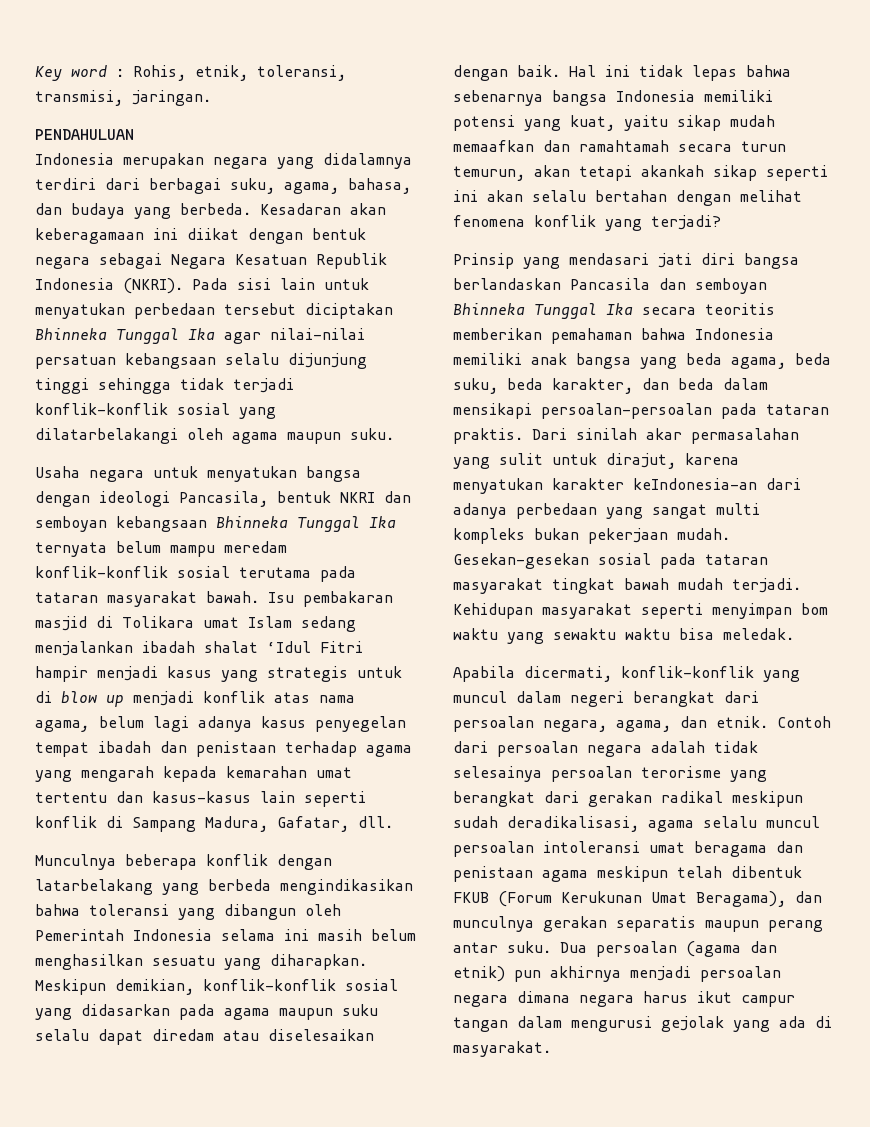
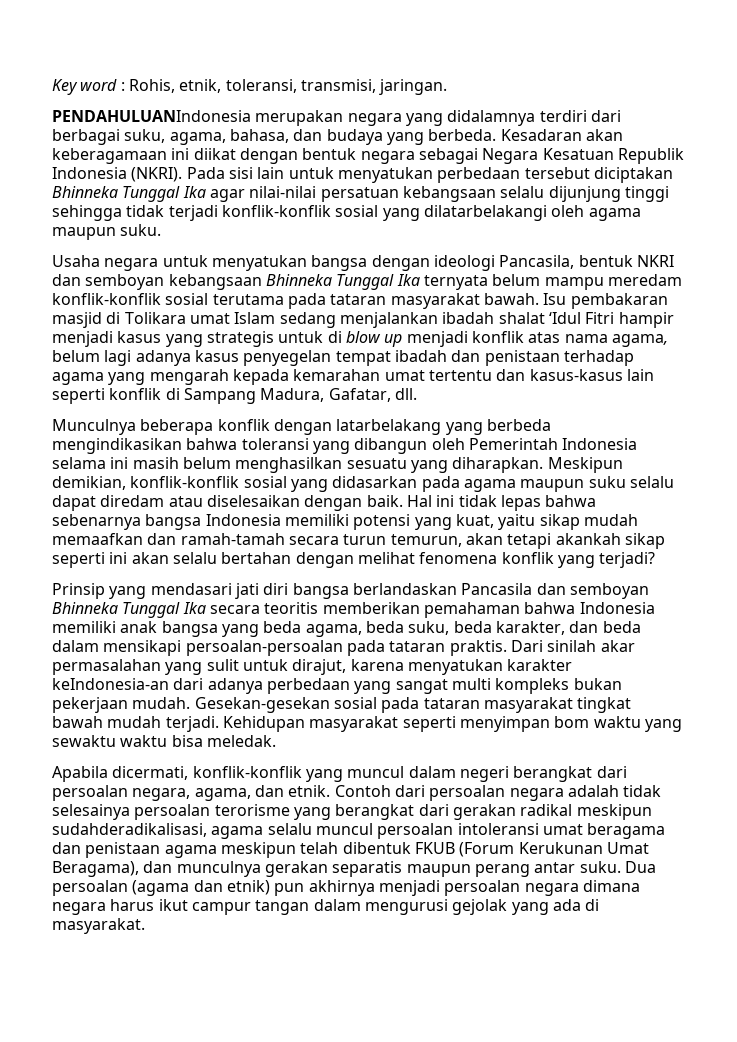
- PENDAHULUAN
- Indonesia merupakan negara yang didalamnya terdiri dari berbagai suku, agama, bahasa, dan budaya yang berbeda.
+ PENDAHULUANIndonesia merupakan negara yang didalamnya terdiri dari berbagai suku, agama, bahasa, dan budaya yang berbeda.
- Hal ini tidak lepas bahwa sebenarnya bangsa Indonesia memiliki potensi yang kuat, yaitu sikap mudah memaafkan dan ramahtamah secara turun temurun, akan tetapi akankah sikap seperti ini akan selalu bertahan dengan melihat fenomena konflik yang terjadi?
+ Hal ini tidak lepas bahwa sebenarnya bangsa Indonesia memiliki potensi yang kuat, yaitu sikap mudah memaafkan dan ramah-tamah secara turun temurun, akan tetapi akankah sikap seperti ini akan selalu bertahan dengan melihat fenomena konflik yang terjadi?
- Contoh dari persoalan negara adalah tidak selesainya persoalan terorisme yang berangkat dari gerakan radikal meskipun sudah deradikalisasi, agama selalu muncul persoalan intoleransi umat beragama dan penistaan agama meskipun telah dibentuk FKUB (Forum Kerukunan Umat Beragama), dan munculnya gerakan separatis maupun perang antar suku.
+ Contoh dari persoalan negara adalah tidak selesainya persoalan terorisme yang berangkat dari gerakan radikal meskipun sudahderadikalisasi, agama selalu muncul persoalan intoleransi umat beragama dan penistaan agama meskipun telah dibentuk FKUB (Forum Kerukunan Umat Beragama), dan munculnya gerakan separatis maupun perang antar suku.

